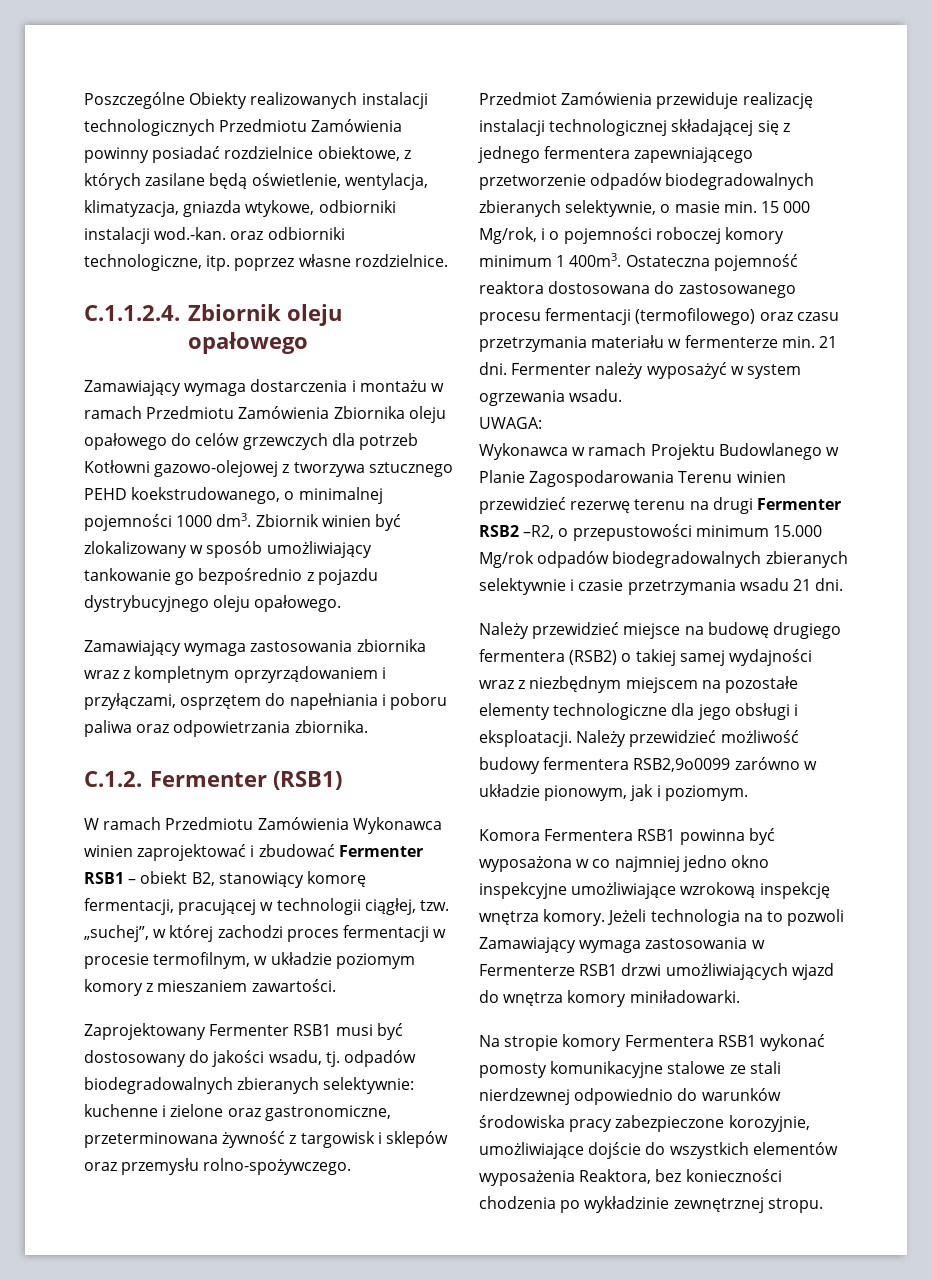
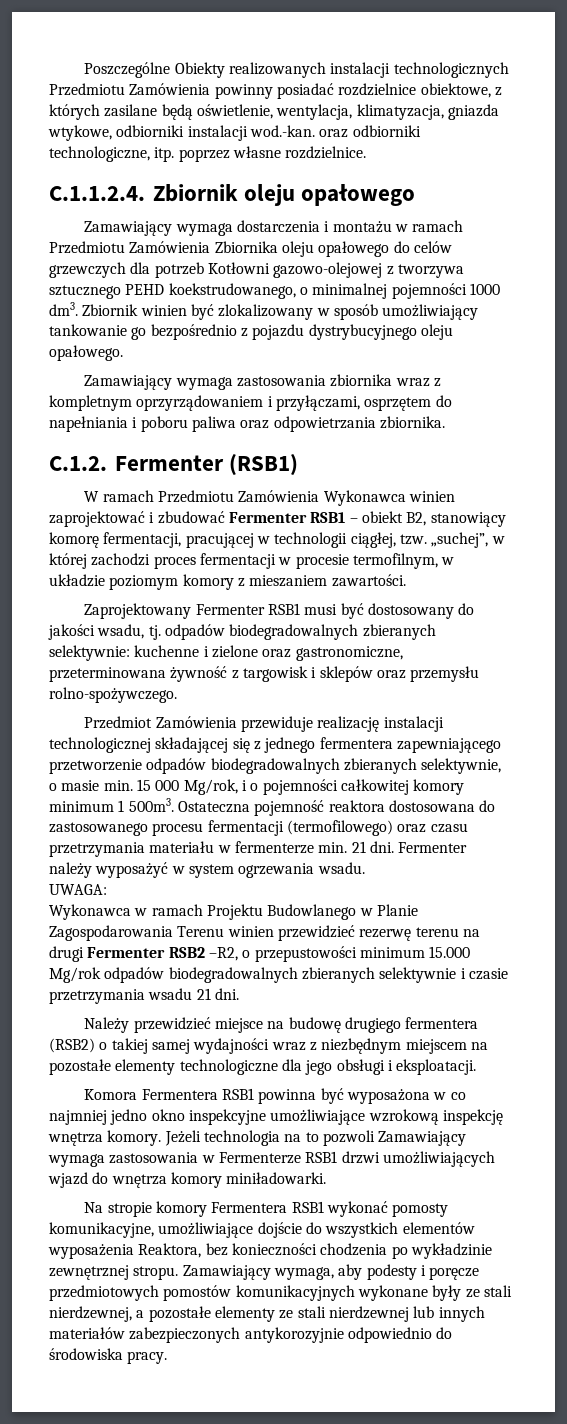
- Przedmiot Zamówienia przewiduje realizację instalacji technologicznej składającej się z jednego fermentera zapewniającego przetworzenie odpadów biodegradowalnych zbieranych selektywnie, o masie min. 15 000 Mg/rok, i o pojemności roboczej komory minimum 1 400m3.
+ Przedmiot Zamówienia przewiduje realizację instalacji technologicznej składającej się z jednego fermentera zapewniającego przetworzenie odpadów biodegradowalnych zbieranych selektywnie, o masie min. 15 000 Mg/rok, i o pojemności całkowitej komory minimum 1 500m3.
- Należy przewidzieć możliwość budowy fermentera RSB2,9o0099 zarówno w układzie pionowym, jak i poziomym.
- Na stropie komory Fermentera RSB1 wykonać pomosty komunikacyjne stalowe ze stali nierdzewnej odpowiednio do warunków środowiska pracy zabezpieczone korozyjnie, umożliwiające dojście do wszystkich elementów wyposażenia Reaktora, bez konieczności chodzenia po wykładzinie zewnętrznej stropu.
+ Na stropie komory Fermentera RSB1 wykonać pomosty komunikacyjne, umożliwiające dojście do wszystkich elementów wyposażenia Reaktora, bez konieczności chodzenia po wykładzinie zewnętrznej stropu.
+ Zamawiający wymaga, aby podesty i poręcze przedmiotowych pomostów komunikacyjnych wykonane były ze stali nierdzewnej, a pozostałe elementy ze stali nierdzewnej lub innych materiałów zabezpieczonych antykorozyjnie odpowiednio do środowiska pracy.

